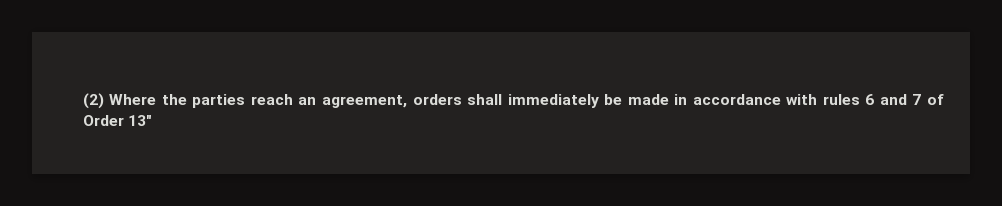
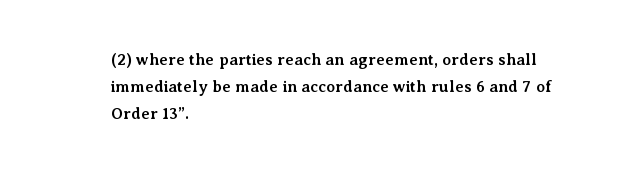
- (2) Where the parties reach an agreement, orders shall immediately be made in accordance with rules 6 and 7 of Order 13"
+ (2) where the parties reach an agreement, orders shall immediately be made in accordance with rules 6 and 7 of Order 13”.

